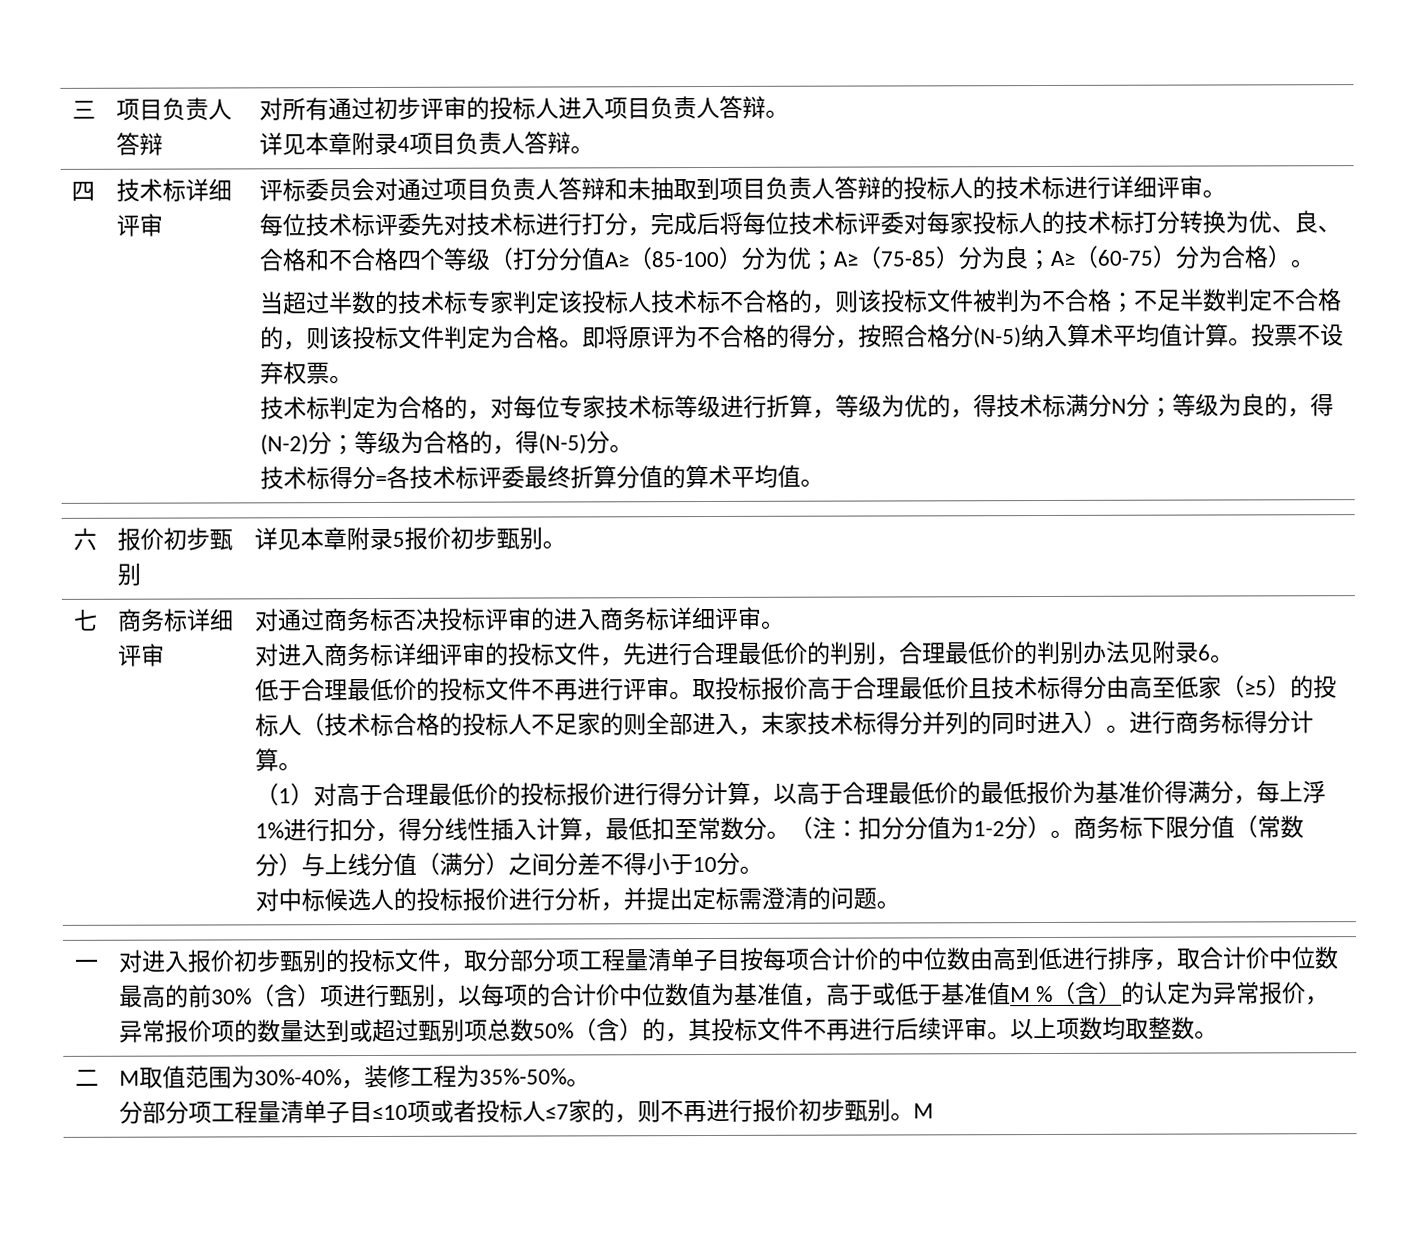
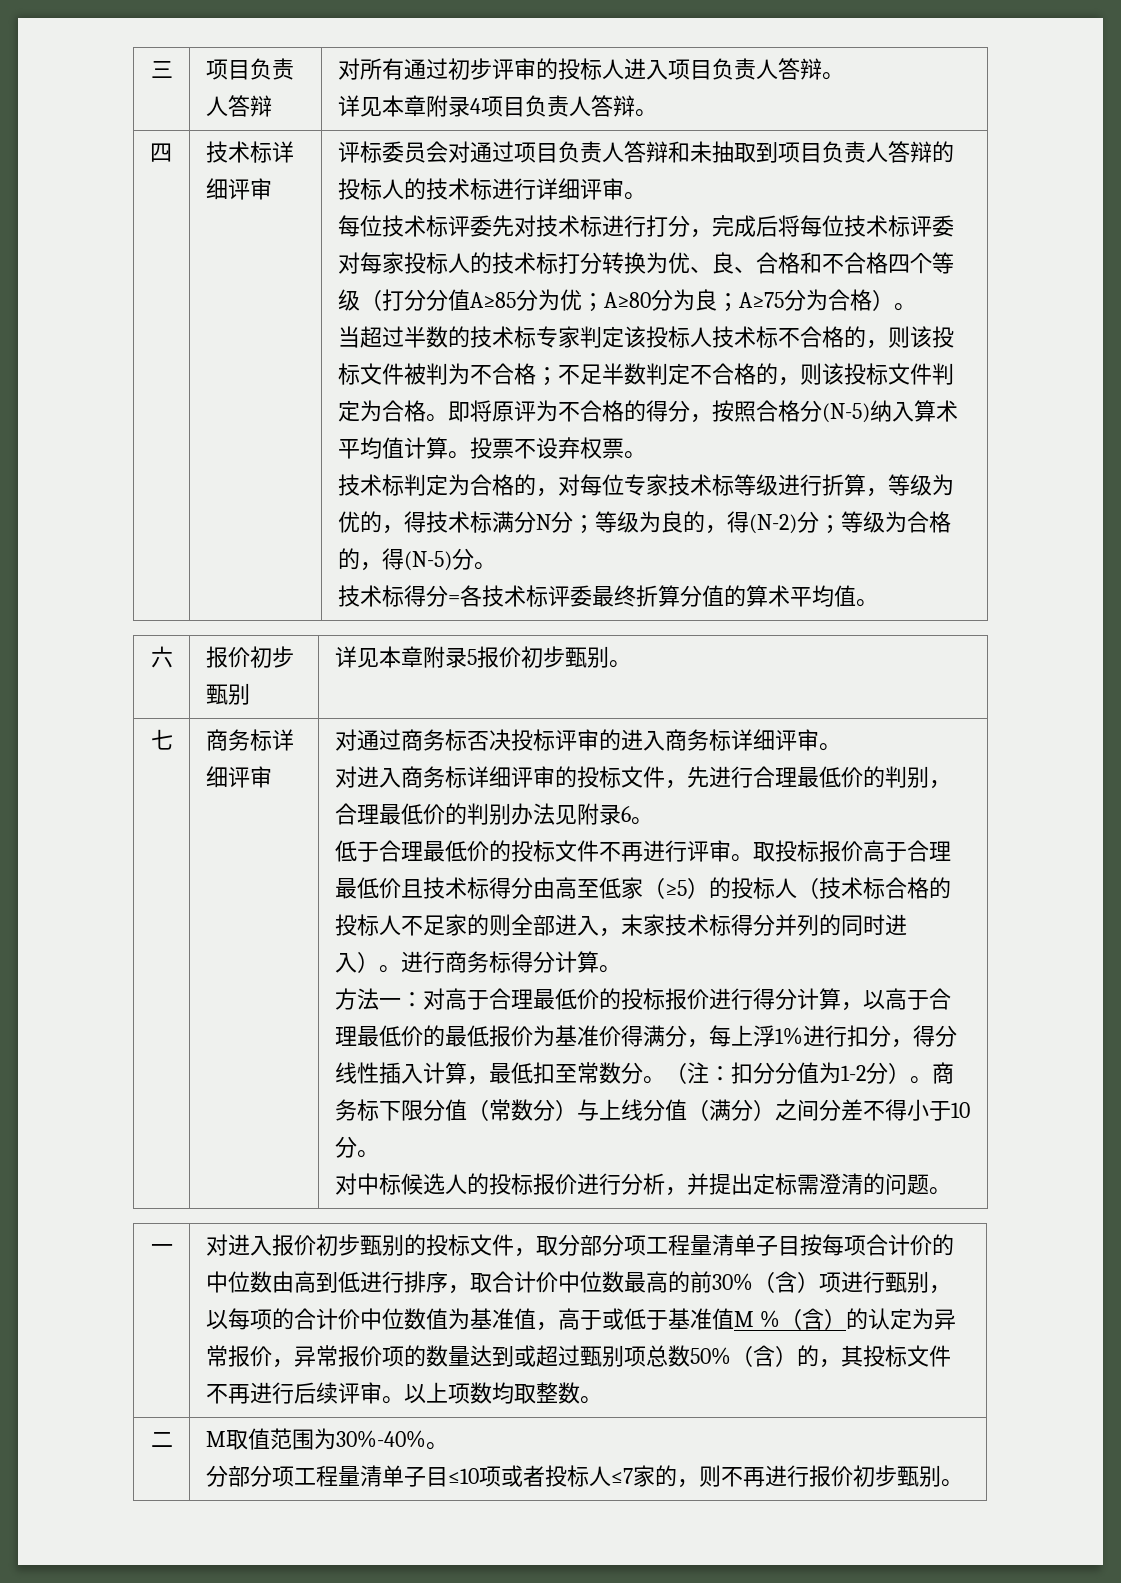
- 每位技术标评委先对技术标进行打分，完成后将每位技术标评委对每家投标人的技术标打分转换为优、良、合格和不合格四个等级（打分分值A≥（85-100）分为优；A≥（75-85）分为良；A≥（60-75）分为合格）。
+ 每位技术标评委先对技术标进行打分，完成后将每位技术标评委对每家投标人的技术标打分转换为优、良、合格和不合格四个等级（打分分值A≥85分为优；A≥80分为良；A≥75分为合格）。
- （1）对高于合理最低价的投标报价进行得分计算，以高于合理最低价的最低报价为基准价得满分，每上浮1%进行扣分，得分线性插入计算，最低扣至常数分。
+ 方法一：对高于合理最低价的投标报价进行得分计算，以高于合理最低价的最低报价为基准价得满分，每上浮1%进行扣分，得分线性插入计算，最低扣至常数分。
- 二 | M取值范围为30%-40%，装修工程为35%-50%。
- 分部分项工程量清单子目≤10项或者投标人≤7家的，则不再进行报价初步甄别。M
+ 二 | M取值范围为30%-40%。
+ 分部分项工程量清单子目≤10项或者投标人≤7家的，则不再进行报价初步甄别。

